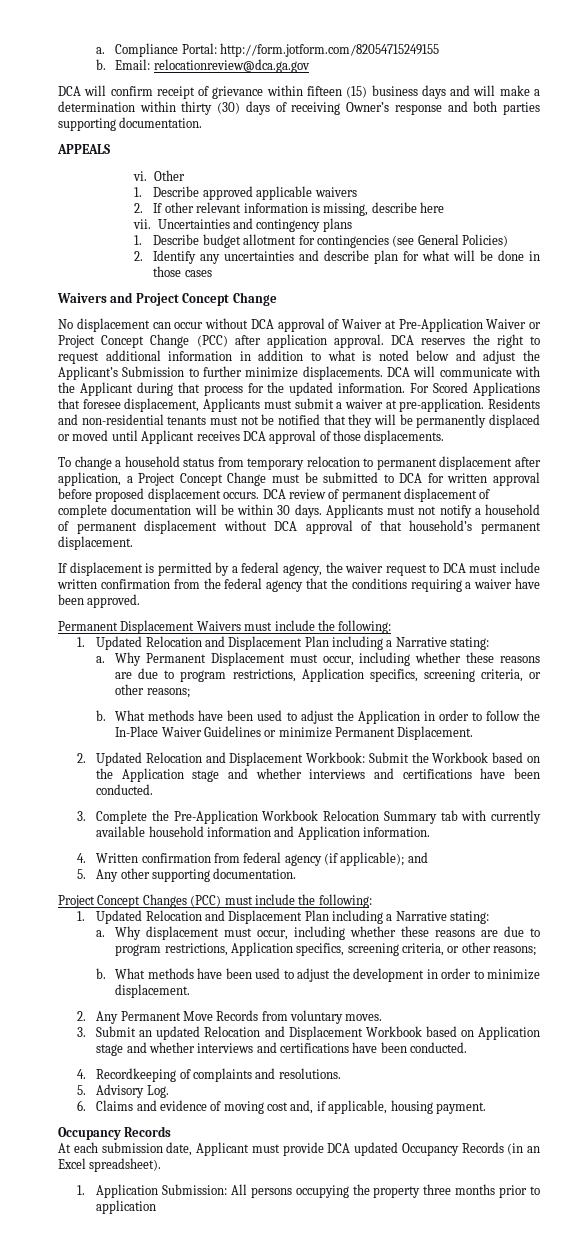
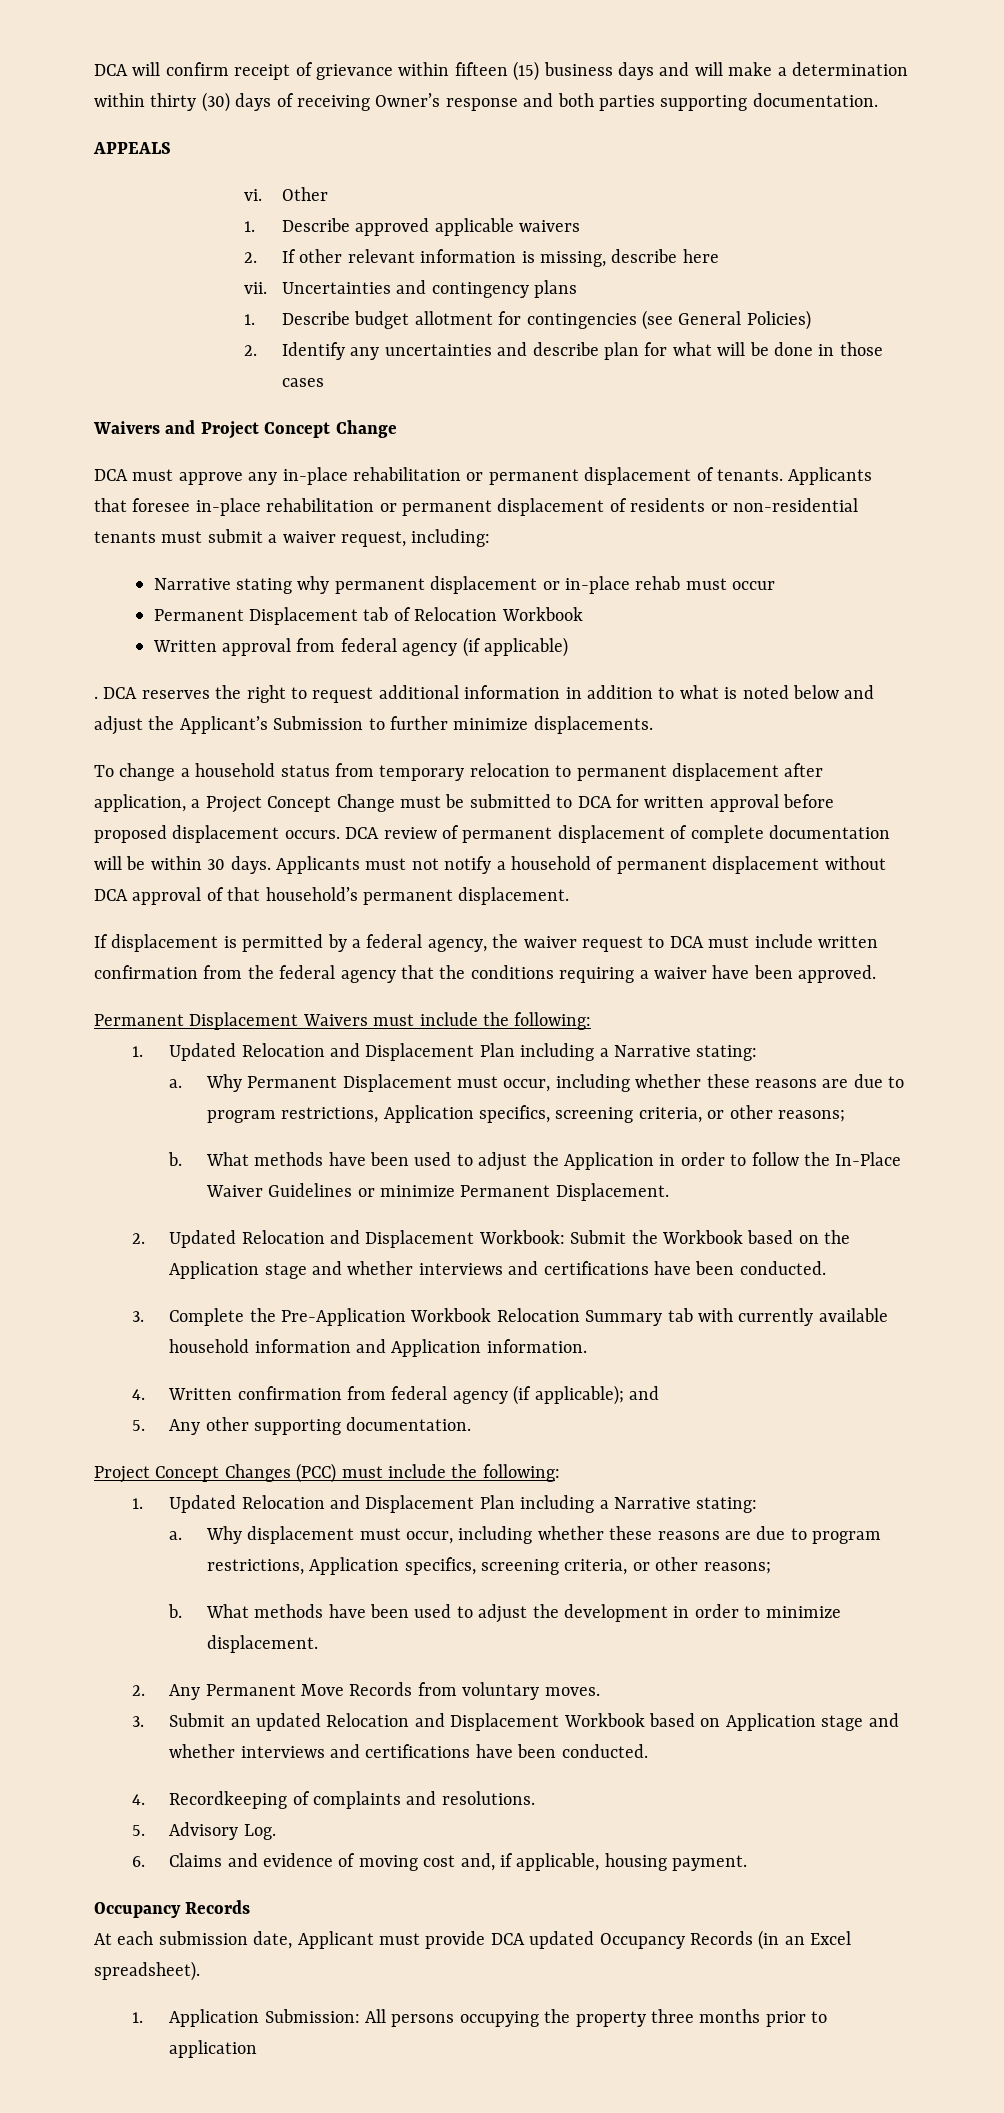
- a. Compliance Portal: http://form.jotform.com/82054715249155
- b. Email: relocationreview@dca.ga.gov
- No displacement can occur without DCA approval of Waiver at Pre-Application Waiver or Project Concept Change (PCC) after application approval.
+ DCA must approve any in-place rehabilitation or permanent displacement of tenants. Applicants that foresee in-place rehabilitation or permanent displacement of residents or non-residential tenants must submit a waiver request, including:
+ Narrative stating why permanent displacement or in-place rehab must occur
+ Permanent Displacement tab of Relocation Workbook
+ Written approval from federal agency (if applicable)
+ .
- DCA will communicate with the Applicant during that process for the updated information. For Scored Applications that foresee displacement, Applicants must submit a waiver at pre-application. Residents and non-residential tenants must not be notified that they will be permanently displaced or moved until Applicant receives DCA approval of those displacements.

